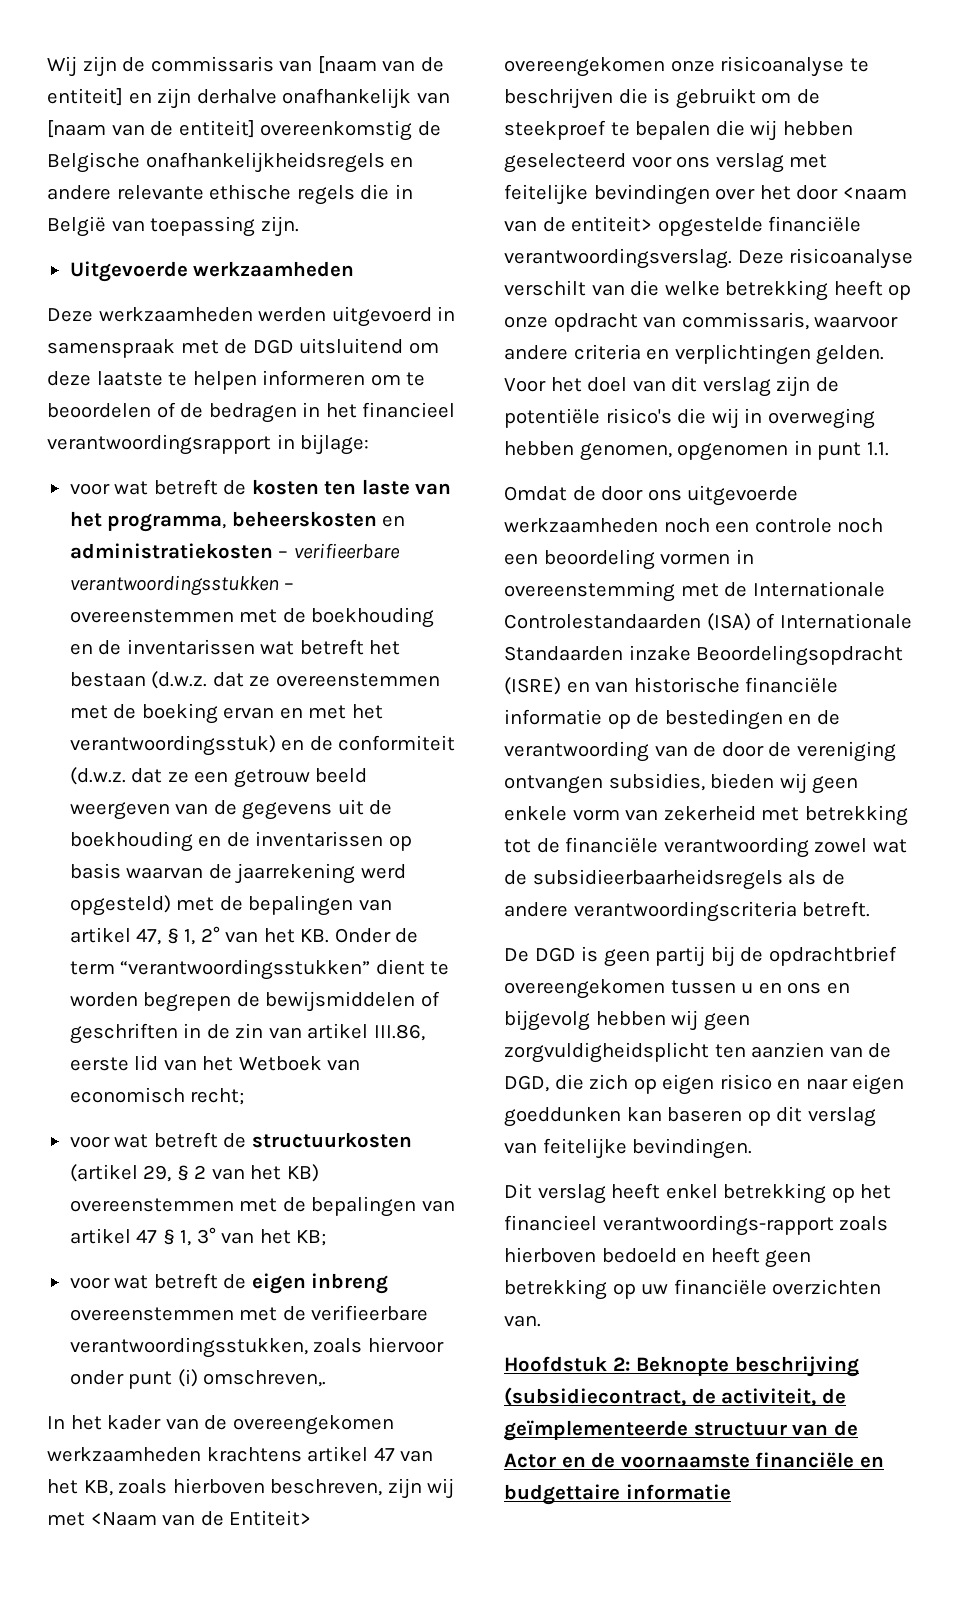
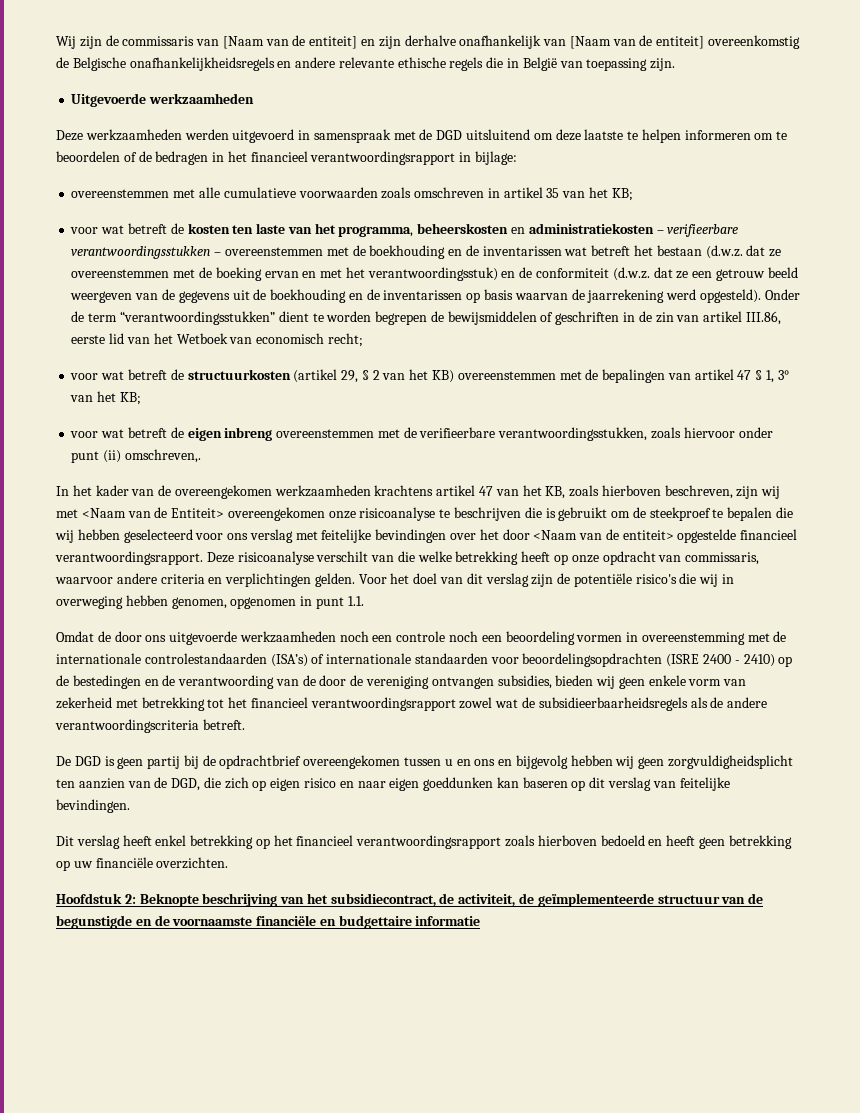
- Wij zijn de commissaris van [naam van de entiteit] en zijn derhalve onafhankelijk van [naam van de entiteit] overeenkomstig de Belgische onafhankelijkheidsregels en andere relevante ethische regels die in België van toepassing zijn.
+ Wij zijn de commissaris van [Naam van de entiteit] en zijn derhalve onafhankelijk van [Naam van de entiteit] overeenkomstig de Belgische onafhankelijkheidsregels en andere relevante ethische regels die in België van toepassing zijn.
+ overeenstemmen met alle cumulatieve voorwaarden zoals omschreven in artikel 35 van het KB;
- voor wat betreft de kosten ten laste van het programma, beheerskosten en administratiekosten – verifieerbare verantwoordingsstukken – overeenstemmen met de boekhouding en de inventarissen wat betreft het bestaan (d.w.z. dat ze overeenstemmen met de boeking ervan en met het verantwoordingsstuk) en de conformiteit (d.w.z. dat ze een getrouw beeld weergeven van de gegevens uit de boekhouding en de inventarissen op basis waarvan de jaarrekening werd opgesteld) met de bepalingen van artikel 47, § 1, 2° van het KB. Onder de term “verantwoordingsstukken” dient te worden begrepen de bewijsmiddelen of geschriften in de zin van artikel III.86, eerste lid van het Wetboek van economisch recht;
+ voor wat betreft de kosten ten laste van het programma, beheerskosten en administratiekosten – verifieerbare verantwoordingsstukken – overeenstemmen met de boekhouding en de inventarissen wat betreft het bestaan (d.w.z. dat ze overeenstemmen met de boeking ervan en met het verantwoordingsstuk) en de conformiteit (d.w.z. dat ze een getrouw beeld weergeven van de gegevens uit de boekhouding en de inventarissen op basis waarvan de jaarrekening werd opgesteld). Onder de term “verantwoordingsstukken” dient te worden begrepen de bewijsmiddelen of geschriften in de zin van artikel III.86, eerste lid van het Wetboek van economisch recht;
- voor wat betreft de eigen inbreng overeenstemmen met de verifieerbare verantwoordingsstukken, zoals hiervoor onder punt (i) omschreven,.
+ voor wat betreft de eigen inbreng overeenstemmen met de verifieerbare verantwoordingsstukken, zoals hiervoor onder punt (ii) omschreven,.
- In het kader van de overeengekomen werkzaamheden krachtens artikel 47 van het KB, zoals hierboven beschreven, zijn wij met <Naam van de Entiteit> overeengekomen onze risicoanalyse te beschrijven die is gebruikt om de steekproef te bepalen die wij hebben geselecteerd voor ons verslag met feitelijke bevindingen over het door <naam van de entiteit> opgestelde financiële verantwoordingsverslag.
+ In het kader van de overeengekomen werkzaamheden krachtens artikel 47 van het KB, zoals hierboven beschreven, zijn wij met <Naam van de Entiteit> overeengekomen onze risicoanalyse te beschrijven die is gebruikt om de steekproef te bepalen die wij hebben geselecteerd voor ons verslag met feitelijke bevindingen over het door <Naam van de entiteit> opgestelde financieel verantwoordingsrapport.
- Omdat de door ons uitgevoerde werkzaamheden noch een controle noch een beoordeling vormen in overeenstemming met de Internationale Controlestandaarden (ISA) of Internationale Standaarden inzake Beoordelingsopdracht (ISRE) en van historische financiële informatie op de bestedingen en de verantwoording van de door de vereniging ontvangen subsidies, bieden wij geen enkele vorm van zekerheid met betrekking tot de financiële verantwoording zowel wat de subsidieerbaarheidsregels als de andere verantwoordingscriteria betreft.
+ Omdat de door ons uitgevoerde werkzaamheden noch een controle noch een beoordeling vormen in overeenstemming met de internationale controlestandaarden (ISA’s) of internationale standaarden voor beoordelingsopdrachten (ISRE 2400 - 2410) op de bestedingen en de verantwoording van de door de vereniging ontvangen subsidies, bieden wij geen enkele vorm van zekerheid met betrekking tot het financieel verantwoordingsrapport zowel wat de subsidieerbaarheidsregels als de andere verantwoordingscriteria betreft.
- Dit verslag heeft enkel betrekking op het financieel verantwoordings-rapport zoals hierboven bedoeld en heeft geen betrekking op uw financiële overzichten van.
+ Dit verslag heeft enkel betrekking op het financieel verantwoordingsrapport zoals hierboven bedoeld en heeft geen betrekking op uw financiële overzichten.
- Hoofdstuk 2: Beknopte beschrijving (subsidiecontract, de activiteit, de geïmplementeerde structuur van de Actor en de voornaamste financiële en budgettaire informatie
+ Hoofdstuk 2: Beknopte beschrijving van het subsidiecontract, de activiteit, de geïmplementeerde structuur van de begunstigde en de voornaamste financiële en budgettaire informatie

